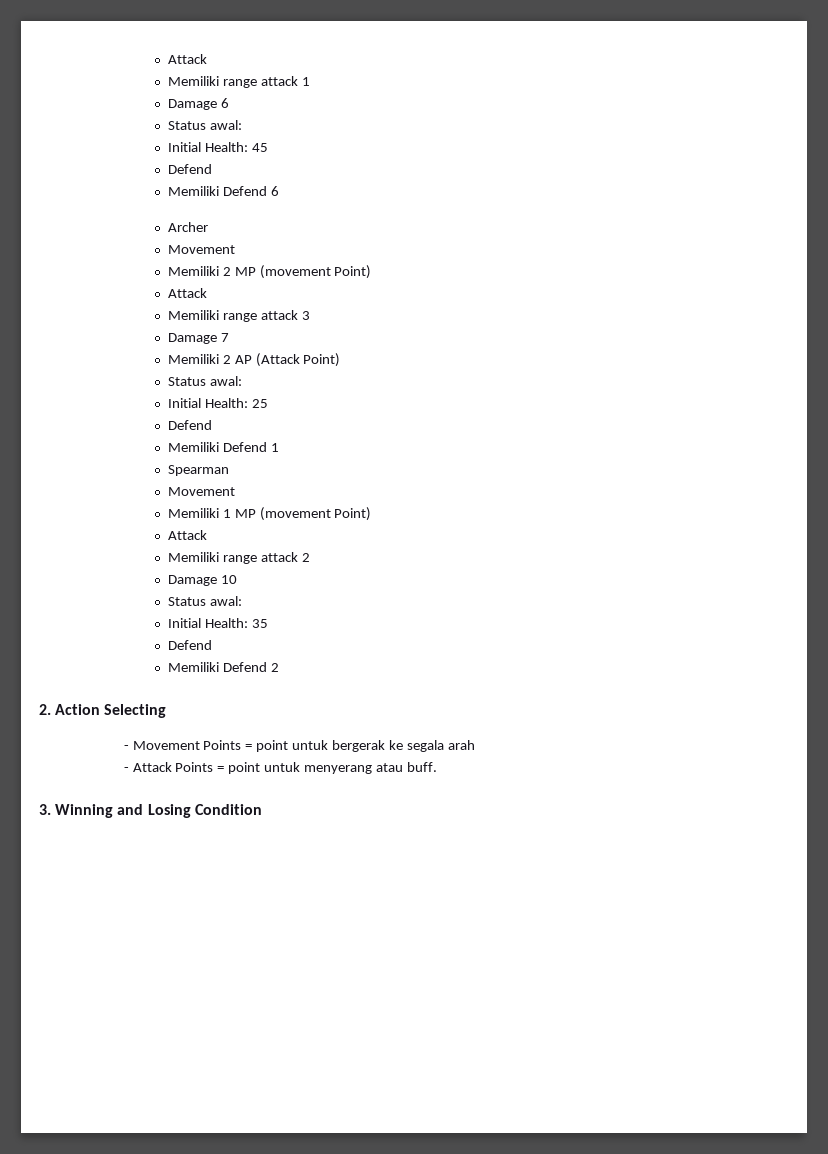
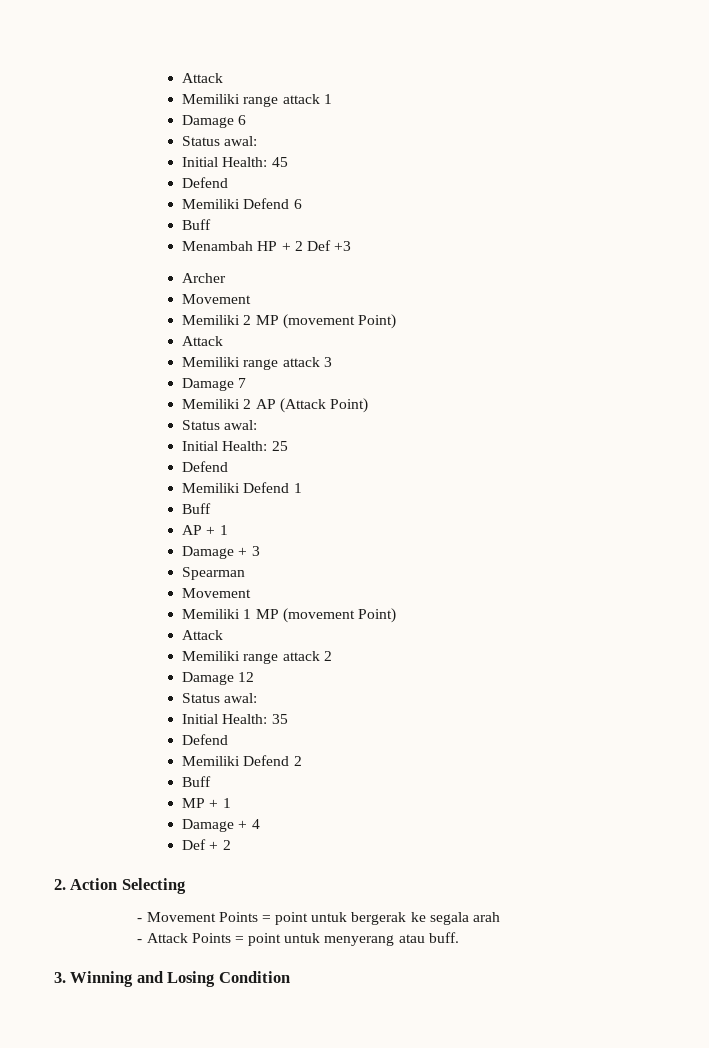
  Memiliki Defend 6
+ Buff
+ Menambah HP + 2 Def +3
  Memiliki Defend 1
+ Buff
+ AP + 1
+ Damage + 3
- Damage 10
+ Damage 12
  Memiliki Defend 2
+ Buff
+ MP + 1
+ Damage + 4
+ Def + 2

